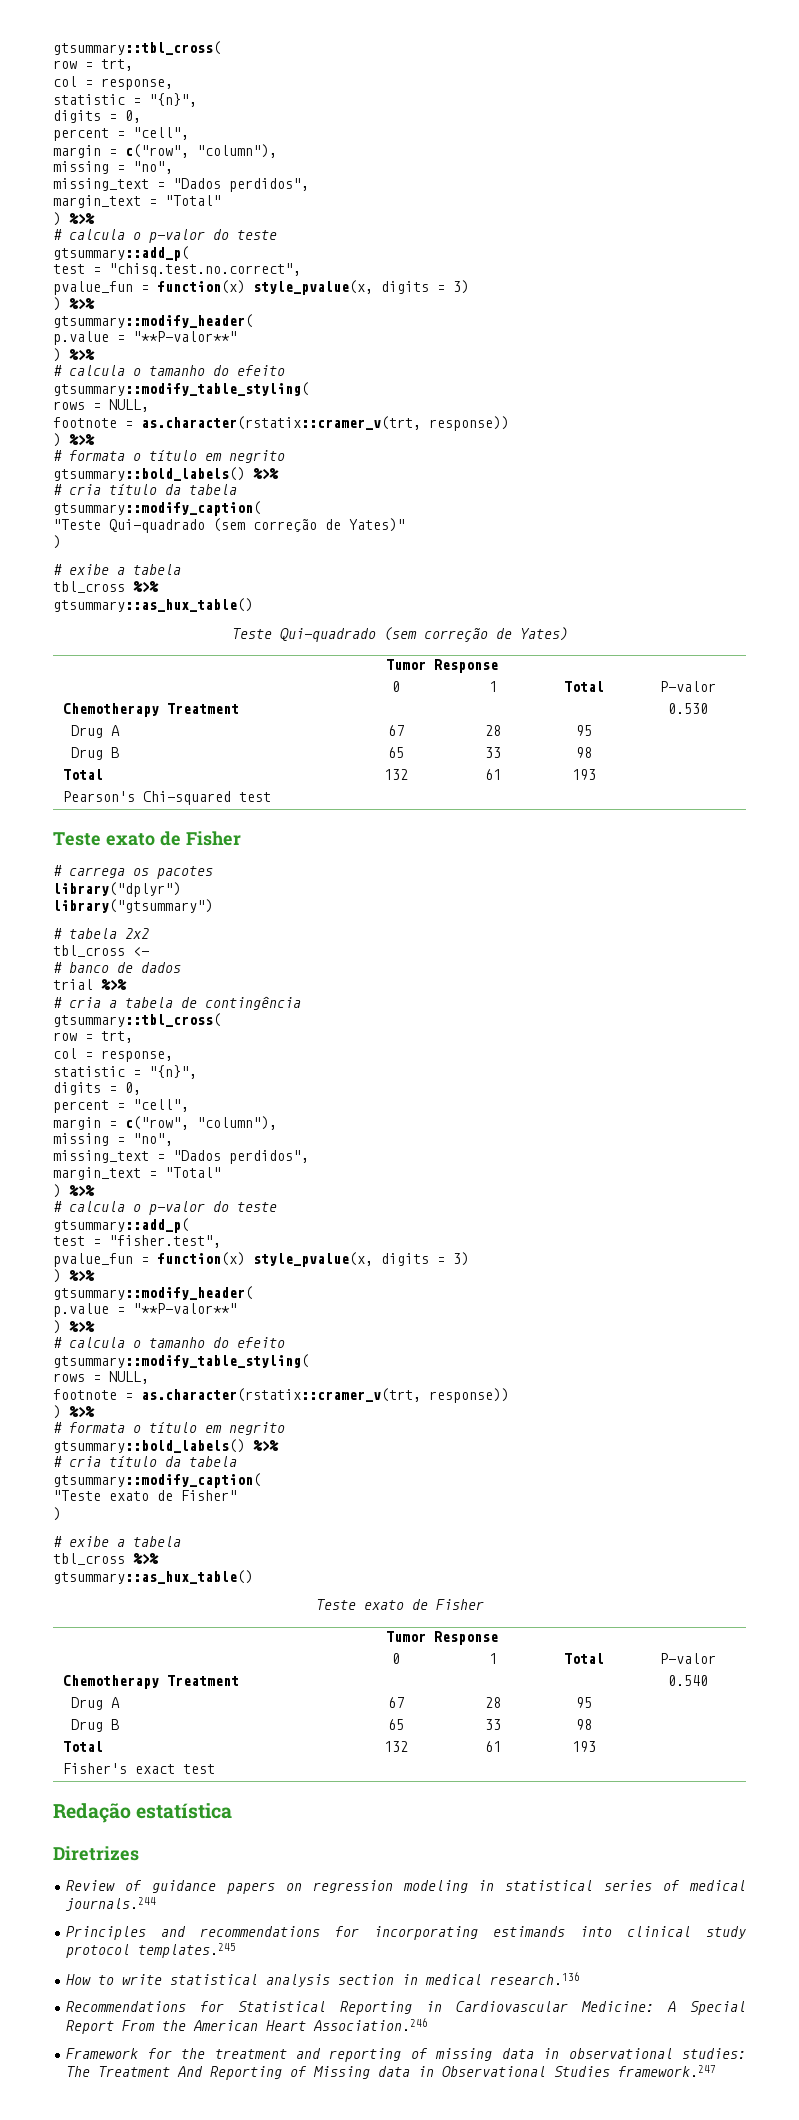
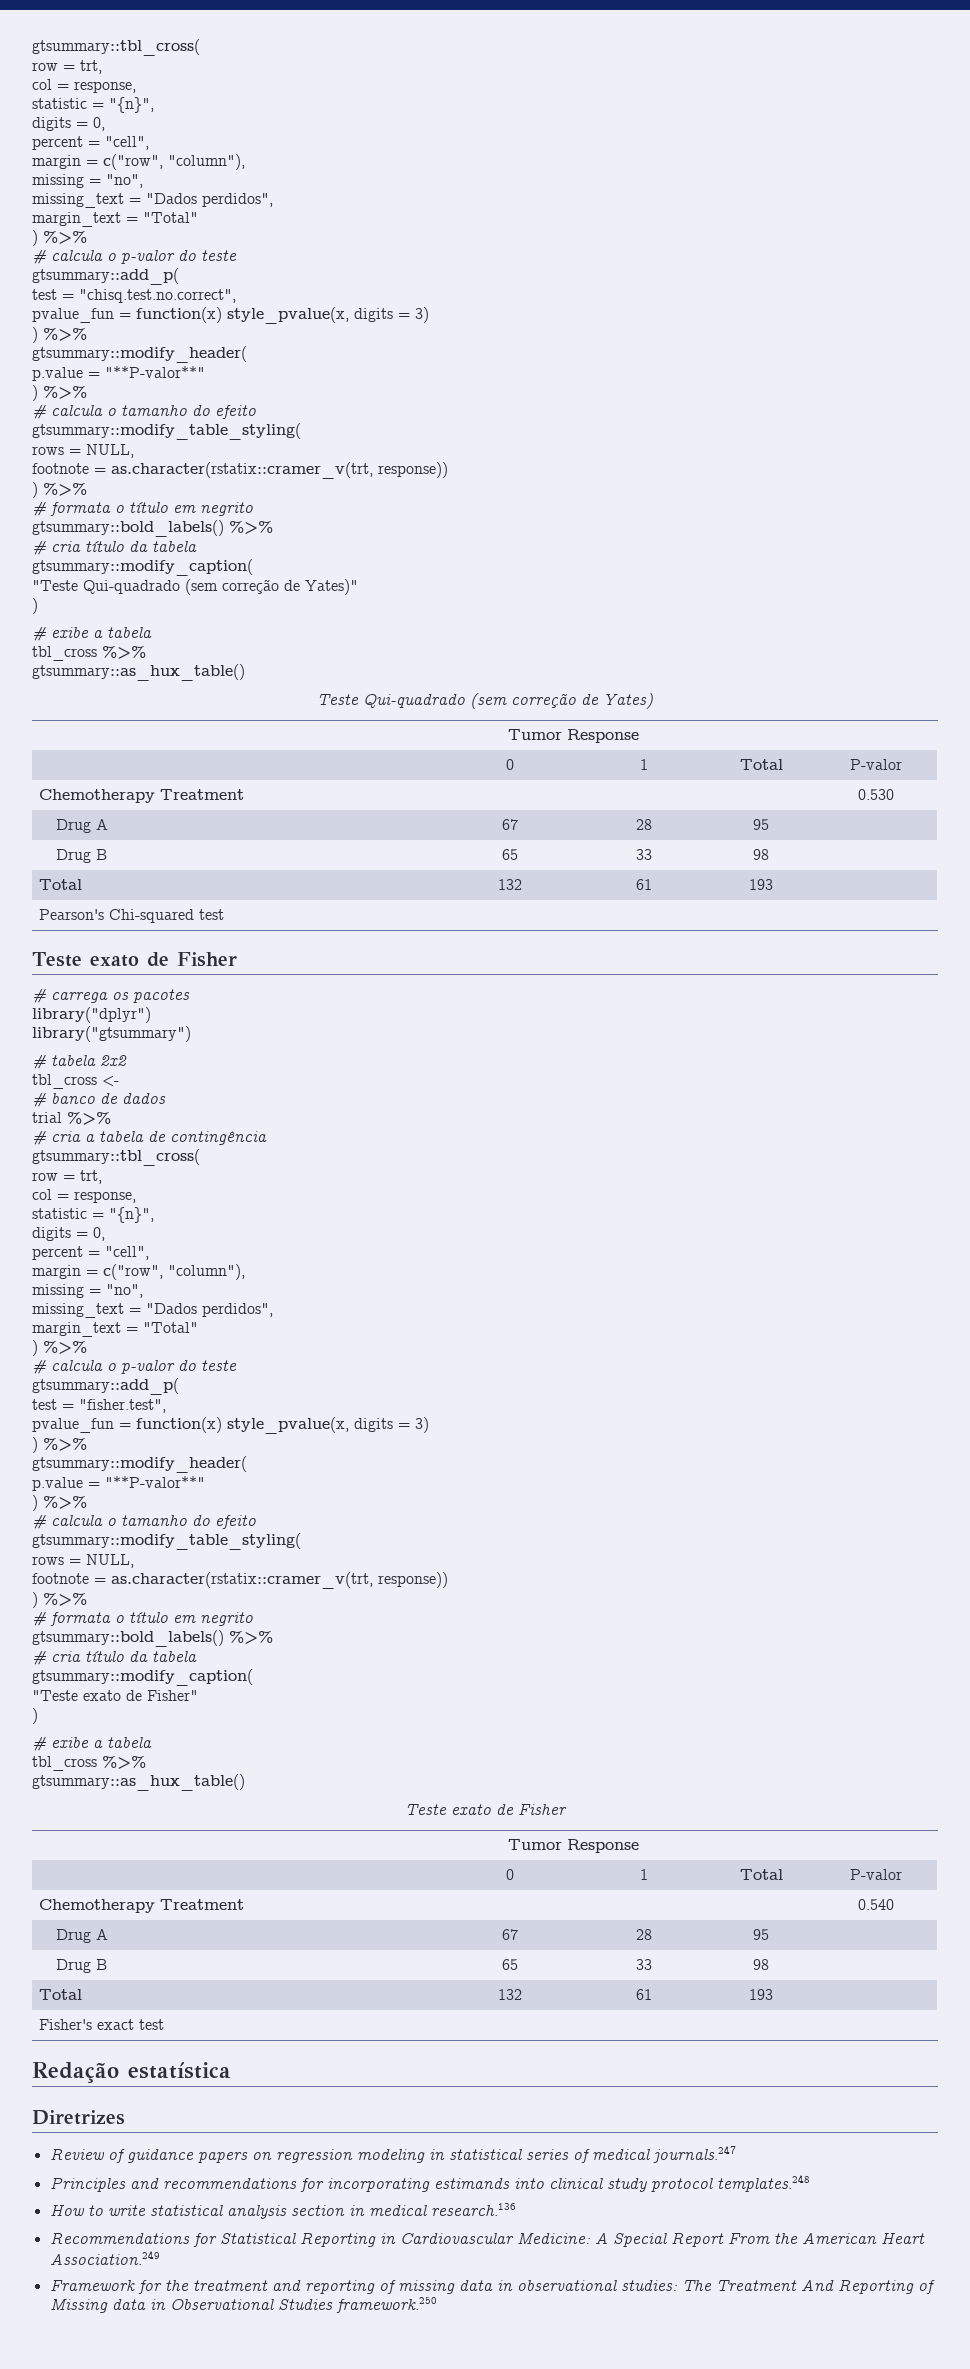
- Review of guidance papers on regression modeling in statistical series of medical journals.244
+ Review of guidance papers on regression modeling in statistical series of medical journals.247
- Principles and recommendations for incorporating estimands into clinical study protocol templates.245
+ Principles and recommendations for incorporating estimands into clinical study protocol templates.248
- Recommendations for Statistical Reporting in Cardiovascular Medicine: A Special Report From the American Heart Association.246
+ Recommendations for Statistical Reporting in Cardiovascular Medicine: A Special Report From the American Heart Association.249
- Framework for the treatment and reporting of missing data in observational studies: The Treatment And Reporting of Missing data in Observational Studies framework.247
+ Framework for the treatment and reporting of missing data in observational studies: The Treatment And Reporting of Missing data in Observational Studies framework.250

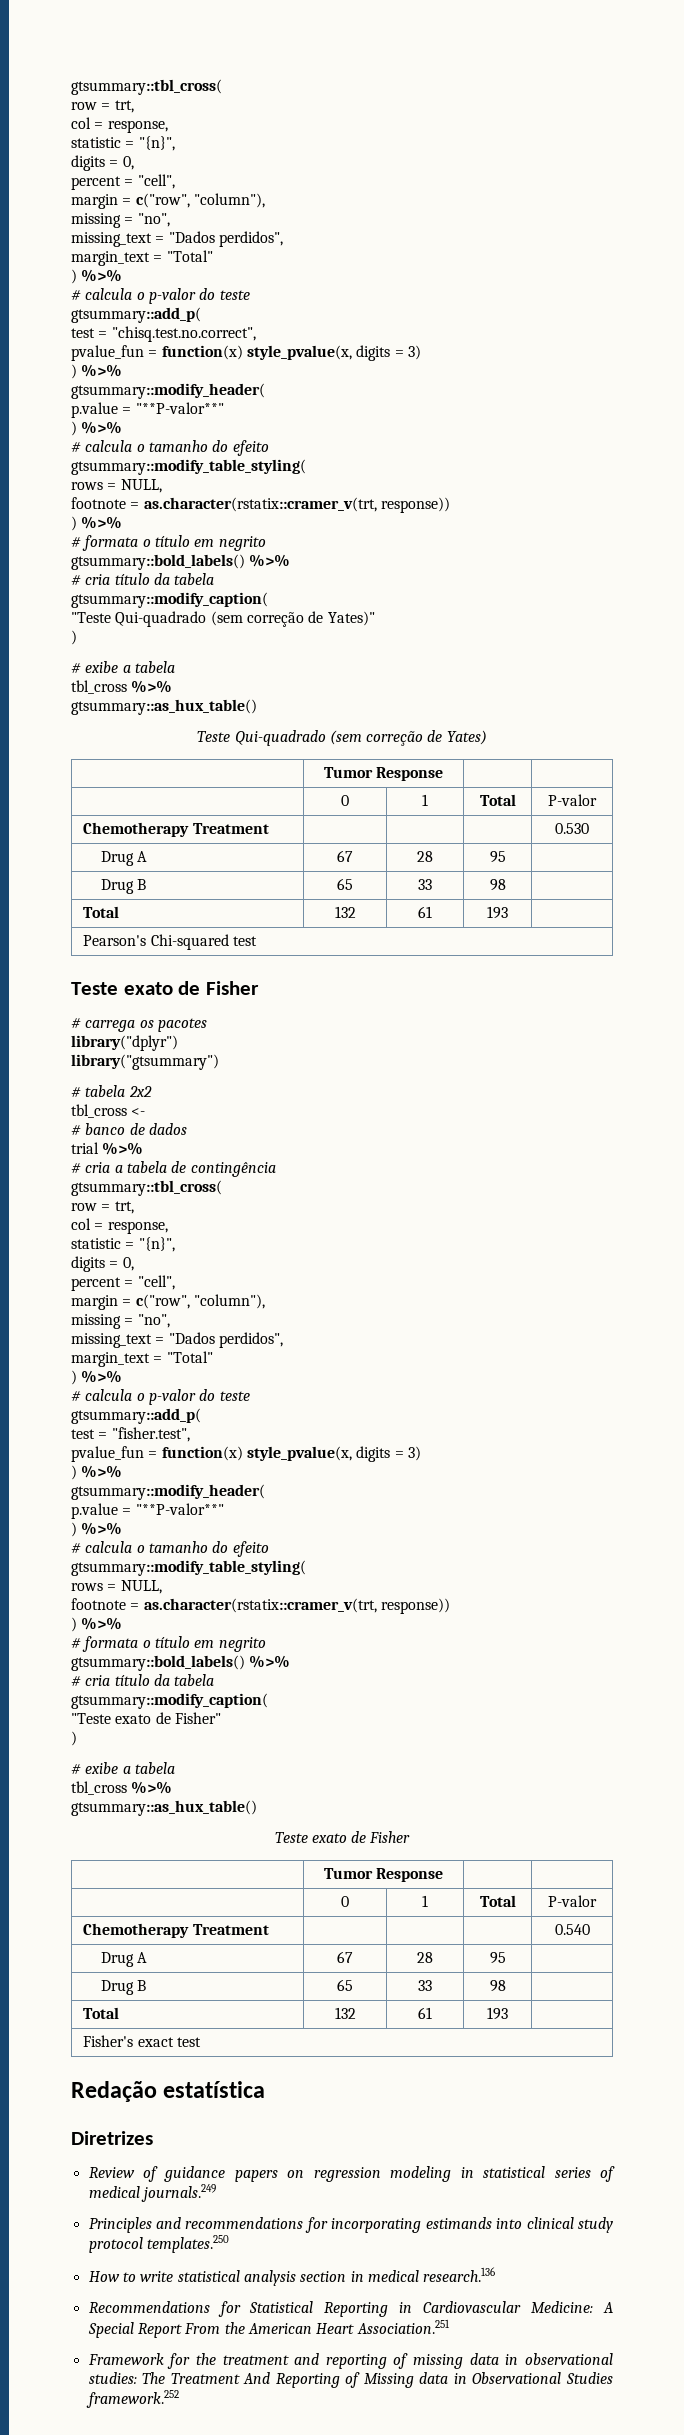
- Review of guidance papers on regression modeling in statistical series of medical journals.247
+ Review of guidance papers on regression modeling in statistical series of medical journals.249
- Principles and recommendations for incorporating estimands into clinical study protocol templates.248
+ Principles and recommendations for incorporating estimands into clinical study protocol templates.250
- Recommendations for Statistical Reporting in Cardiovascular Medicine: A Special Report From the American Heart Association.249
+ Recommendations for Statistical Reporting in Cardiovascular Medicine: A Special Report From the American Heart Association.251
- Framework for the treatment and reporting of missing data in observational studies: The Treatment And Reporting of Missing data in Observational Studies framework.250
+ Framework for the treatment and reporting of missing data in observational studies: The Treatment And Reporting of Missing data in Observational Studies framework.252

